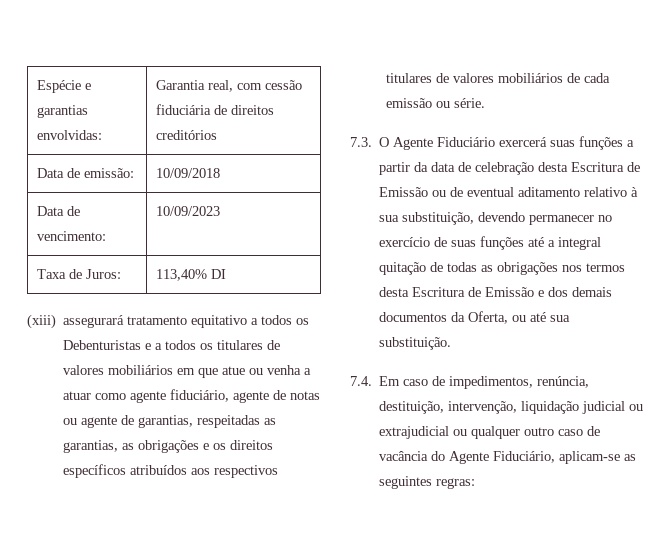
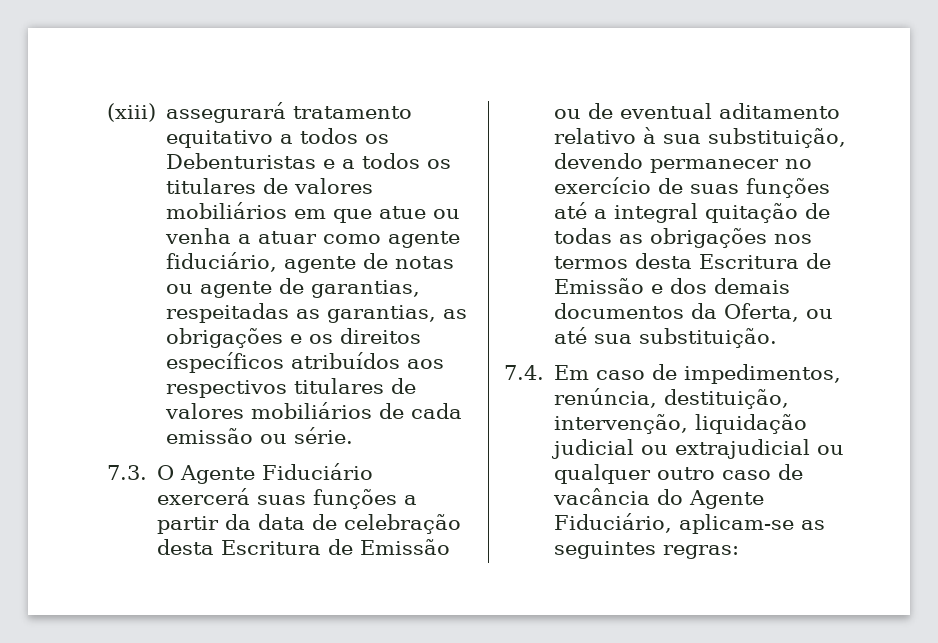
- Espécie e garantias envolvidas: | Garantia real, com cessão fiduciária de direitos creditórios
- Data de emissão: | 10/09/2018
- Data de vencimento: | 10/09/2023
- Taxa de Juros: | 113,40% DI

